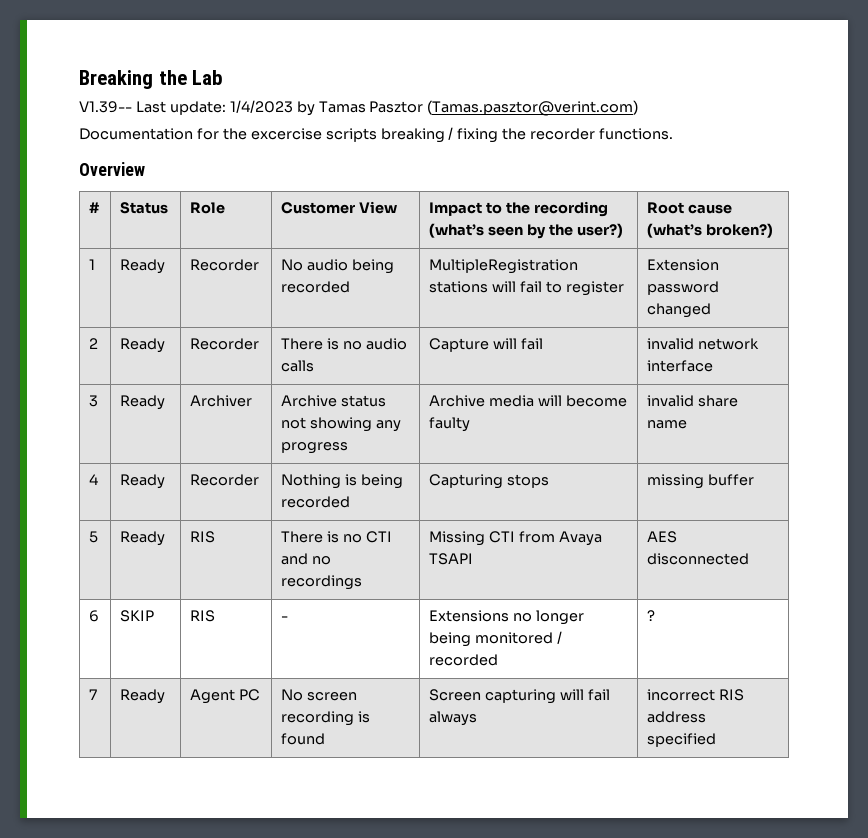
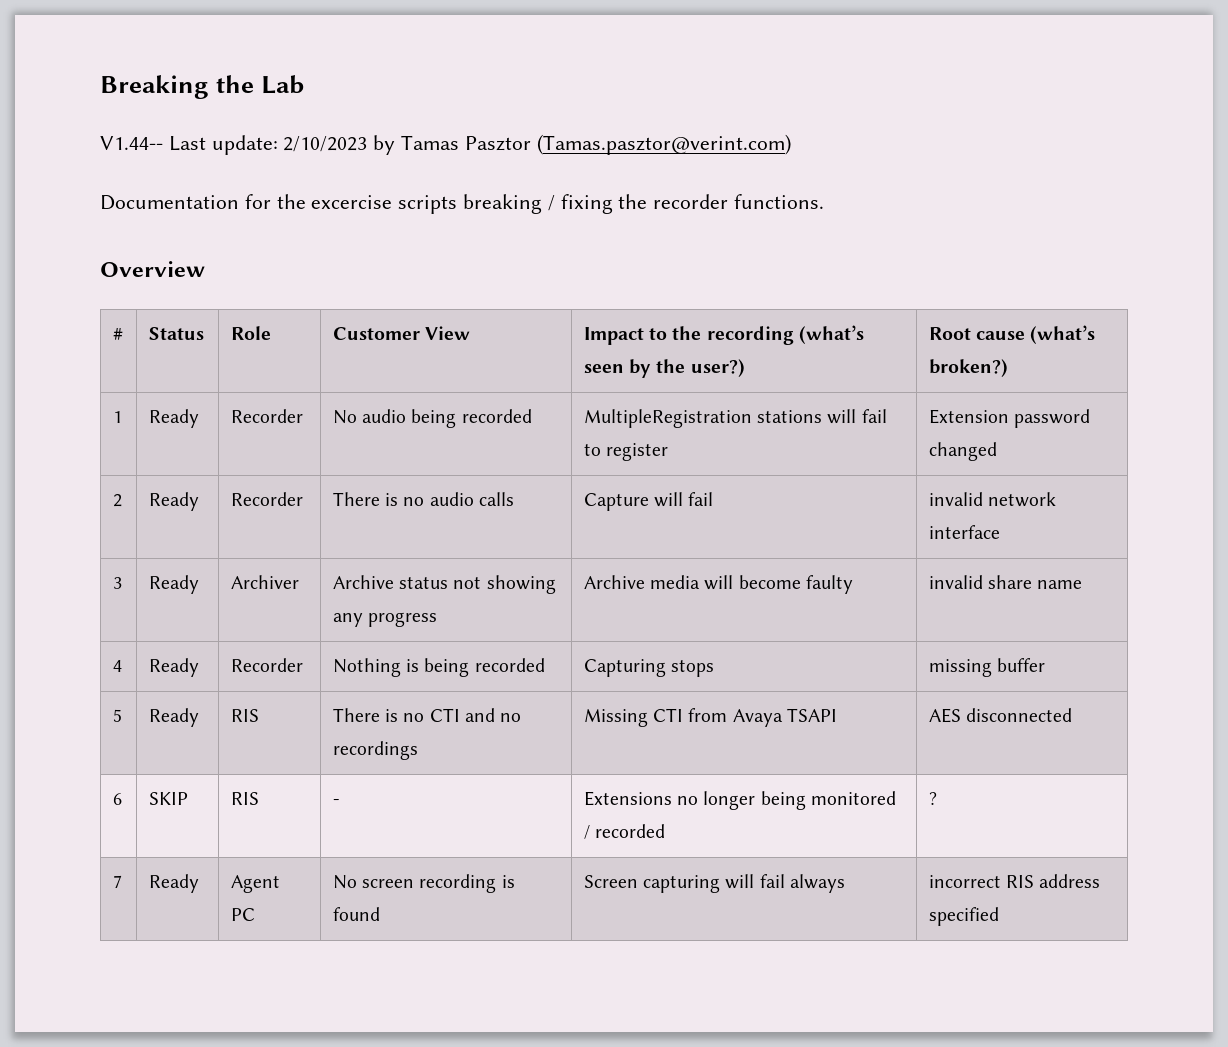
- V1.39-- Last update: 1/4/2023 by Tamas Pasztor (Tamas.pasztor@verint.com)
+ V1.44-- Last update: 2/10/2023 by Tamas Pasztor (Tamas.pasztor@verint.com)

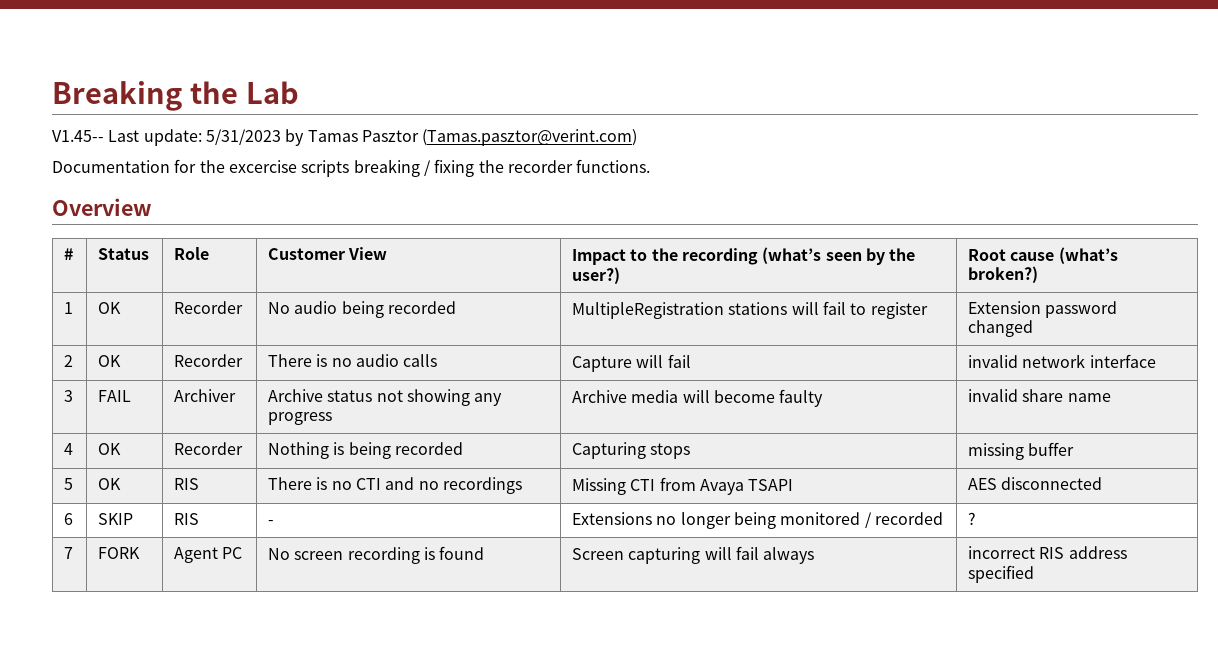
- V1.44-- Last update: 2/10/2023 by Tamas Pasztor (Tamas.pasztor@verint.com)
+ V1.45-- Last update: 5/31/2023 by Tamas Pasztor (Tamas.pasztor@verint.com)
- 1 | Ready | Recorder | No audio being recorded | MultipleRegistration stations will fail to register | Extension password changed
+ 1 | OK | Recorder | No audio being recorded | MultipleRegistration stations will fail to register | Extension password changed
- 2 | Ready | Recorder | There is no audio calls | Capture will fail | invalid network interface
+ 2 | OK | Recorder | There is no audio calls | Capture will fail | invalid network interface
- 3 | Ready | Archiver | Archive status not showing any progress | Archive media will become faulty | invalid share name
+ 3 | FAIL | Archiver | Archive status not showing any progress | Archive media will become faulty | invalid share name
- 4 | Ready | Recorder | Nothing is being recorded | Capturing stops | missing buffer
+ 4 | OK | Recorder | Nothing is being recorded | Capturing stops | missing buffer
- 5 | Ready | RIS | There is no CTI and no recordings | Missing CTI from Avaya TSAPI | AES disconnected
+ 5 | OK | RIS | There is no CTI and no recordings | Missing CTI from Avaya TSAPI | AES disconnected
- 7 | Ready | Agent PC | No screen recording is found | Screen capturing will fail always | incorrect RIS address specified
+ 7 | FORK | Agent PC | No screen recording is found | Screen capturing will fail always | incorrect RIS address specified

